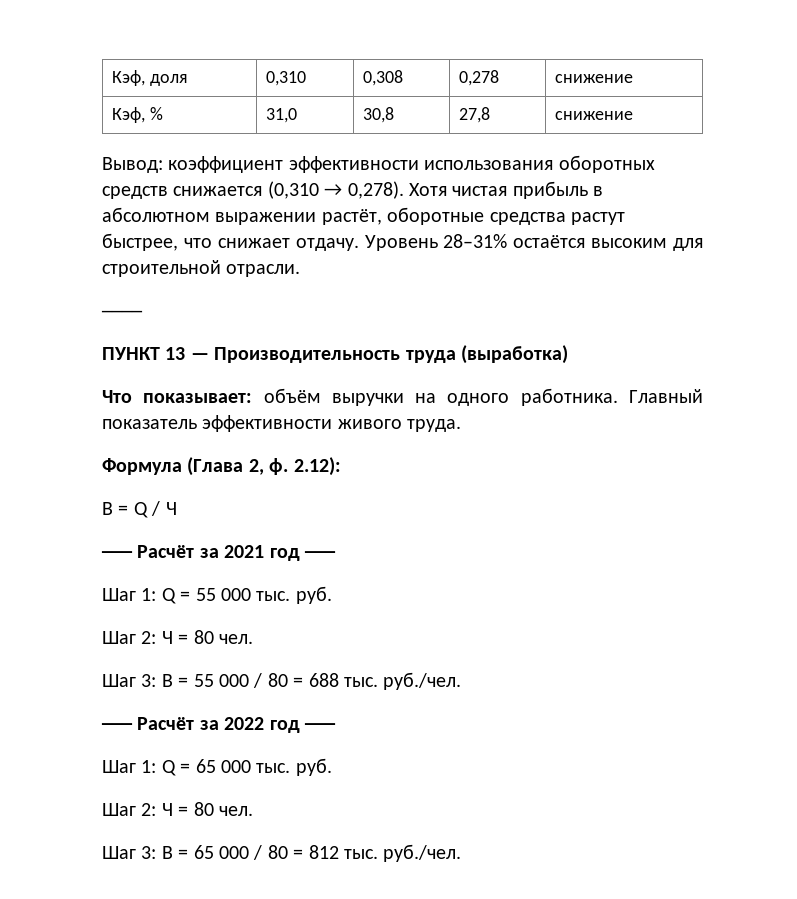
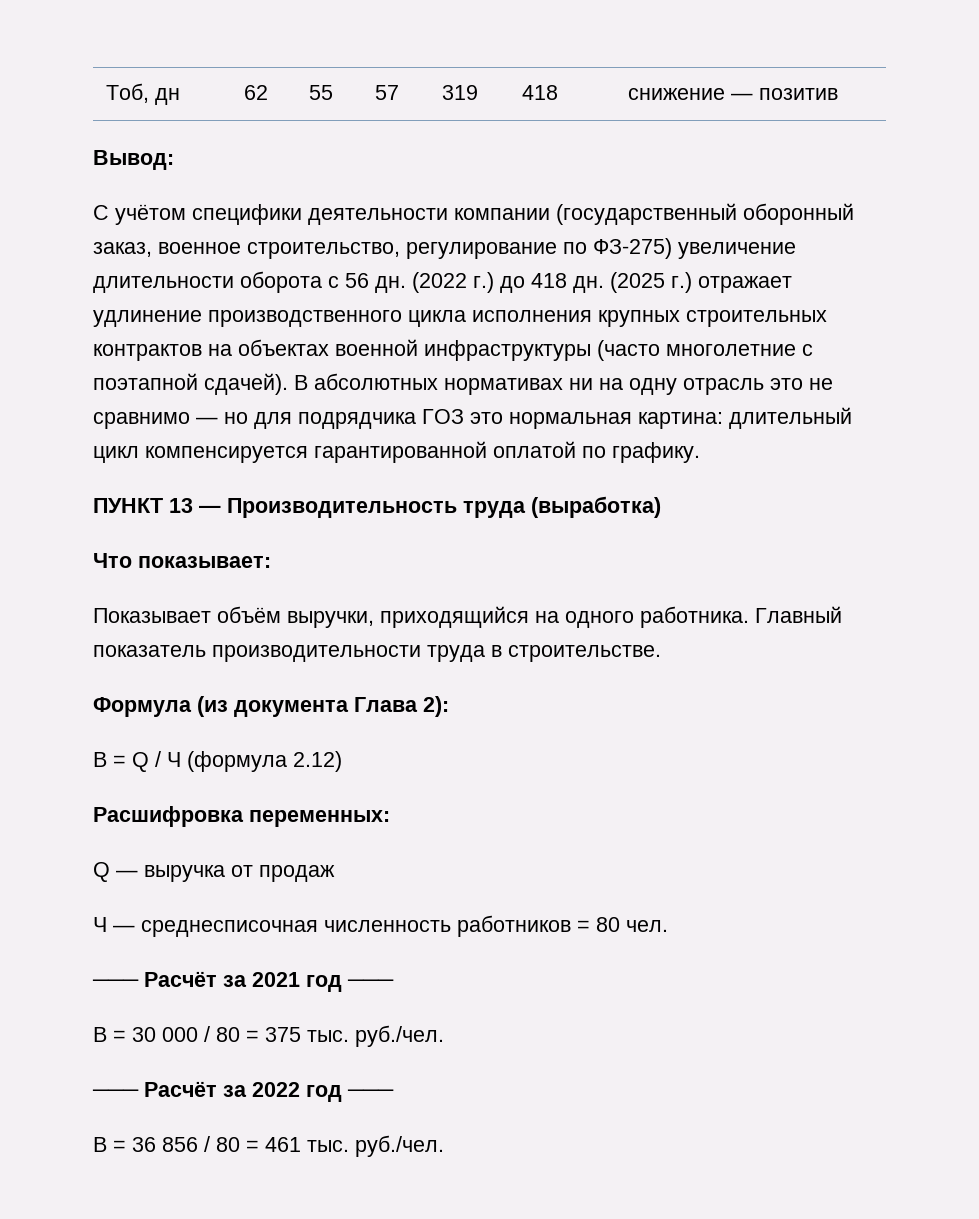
- Кэф, доля | 0,310 | 0,308 | 0,278 | снижение
- Кэф, % | 31,0 | 30,8 | 27,8 | снижение
- Вывод: коэффициент эффективности использования оборотных средств снижается (0,310 → 0,278). Хотя чистая прибыль в абсолютном выражении растёт, оборотные средства растут быстрее, что снижает отдачу. Уровень 28–31% остаётся высоким для строительной отрасли.
- ────
+ Тоб, дн | 62 | 55 | 57 | 319 | 418 | снижение — позитив
+ Вывод:
+ С учётом специфики деятельности компании (государственный оборонный заказ, военное строительство, регулирование по ФЗ-275) увеличение длительности оборота с 56 дн. (2022 г.) до 418 дн. (2025 г.) отражает удлинение производственного цикла исполнения крупных строительных контрактов на объектах военной инфраструктуры (часто многолетние с поэтапной сдачей). В абсолютных нормативах ни на одну отрасль это не сравнимо — но для подрядчика ГОЗ это нормальная картина: длительный цикл компенсируется гарантированной оплатой по графику.
- Что показывает: объём выручки на одного работника.
+ Что показывает:
+ Показывает объём выручки, приходящийся на одного работника.
- Главный показатель эффективности живого труда.
- Формула (Глава 2, ф. 2.12):
+ Главный показатель производительности труда в строительстве.
+ Формула (из документа Глава 2):
- В = Q / Ч
+ В = Q / Ч (формула 2.12)
+ Расшифровка переменных:
+ Q — выручка от продаж
+ Ч — среднесписочная численность работников = 80 чел.
- Шаг 1: Q = 55 000 тыс. руб.
- Шаг 2: Ч = 80 чел.
- Шаг 3: В = 55 000 / 80 = 688 тыс. руб./чел.
+ В = 30 000 / 80 = 375 тыс. руб./чел.
- Шаг 1: Q = 65 000 тыс. руб.
- Шаг 2: Ч = 80 чел.
- Шаг 3: В = 65 000 / 80 = 812 тыс. руб./чел.
+ В = 36 856 / 80 = 461 тыс. руб./чел.

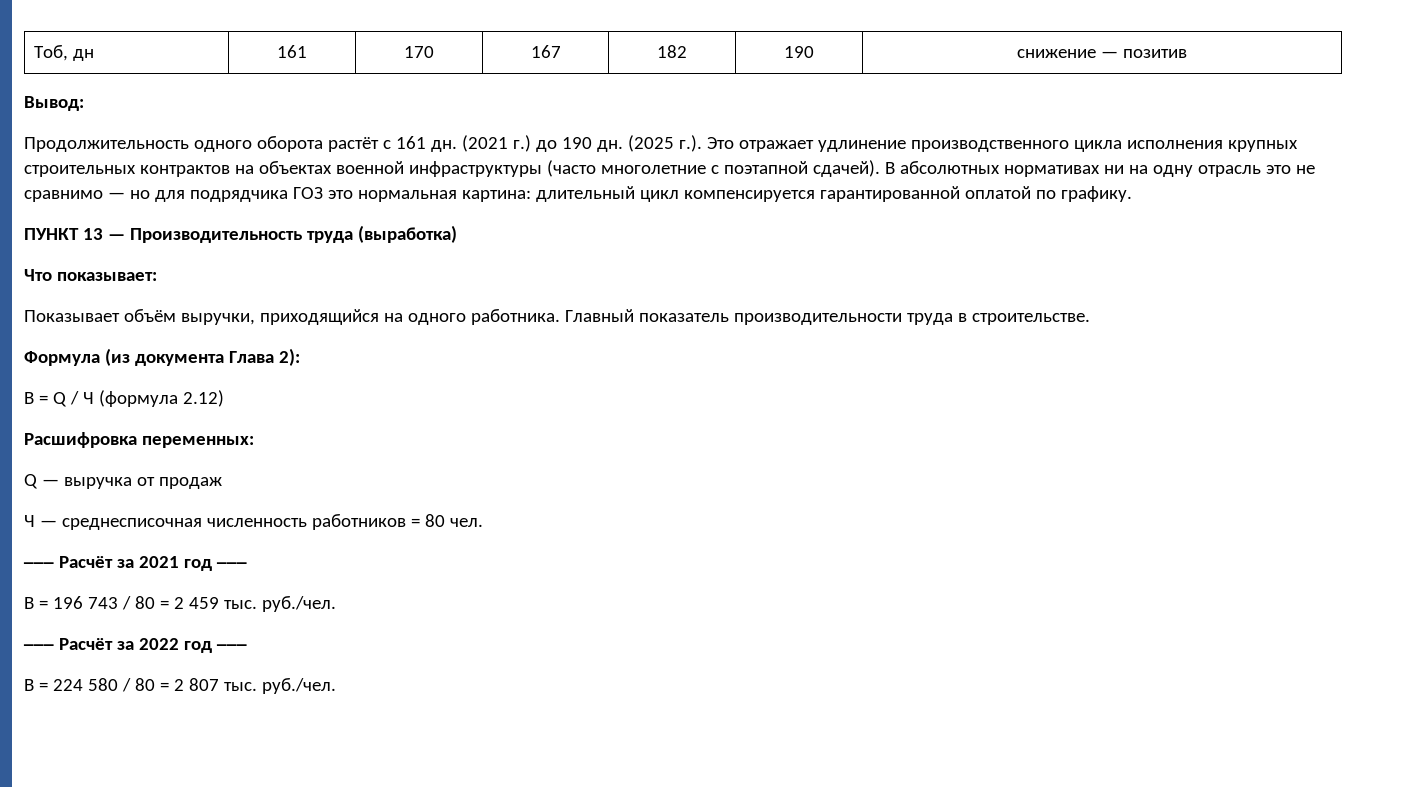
- Тоб, дн | 62 | 55 | 57 | 319 | 418 | снижение — позитив
+ Тоб, дн | 161 | 170 | 167 | 182 | 190 | снижение — позитив
- С учётом специфики деятельности компании (государственный оборонный заказ, военное строительство, регулирование по ФЗ-275) увеличение длительности оборота с 56 дн. (2022 г.) до 418 дн.
+ Продолжительность одного оборота растёт с 161 дн. (2021 г.) до 190 дн.
- (2025 г.) отражает удлинение производственного цикла исполнения крупных строительных контрактов на объектах военной инфраструктуры (часто многолетние с поэтапной сдачей).
+ (2025 г.). Это отражает удлинение производственного цикла исполнения крупных строительных контрактов на объектах военной инфраструктуры (часто многолетние с поэтапной сдачей).
- В = 30 000 / 80 = 375 тыс. руб./чел.
+ В = 196 743 / 80 = 2 459 тыс. руб./чел.
- В = 36 856 / 80 = 461 тыс. руб./чел.
+ В = 224 580 / 80 = 2 807 тыс. руб./чел.

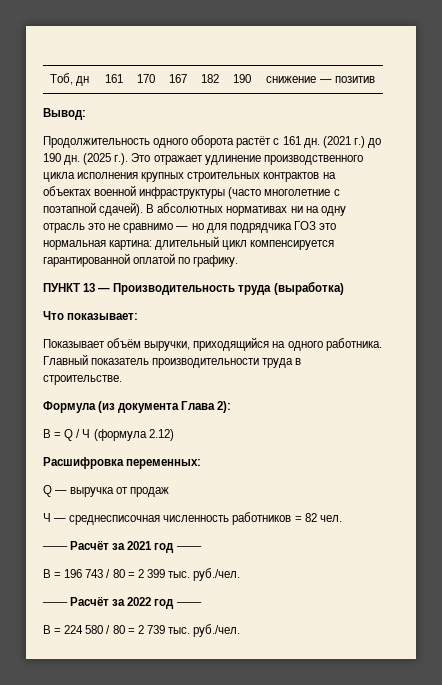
- Ч — среднесписочная численность работников = 80 чел.
+ Ч — среднесписочная численность работников = 82 чел.
- В = 196 743 / 80 = 2 459 тыс. руб./чел.
+ В = 196 743 / 80 = 2 399 тыс. руб./чел.
- В = 224 580 / 80 = 2 807 тыс. руб./чел.
+ В = 224 580 / 80 = 2 739 тыс. руб./чел.

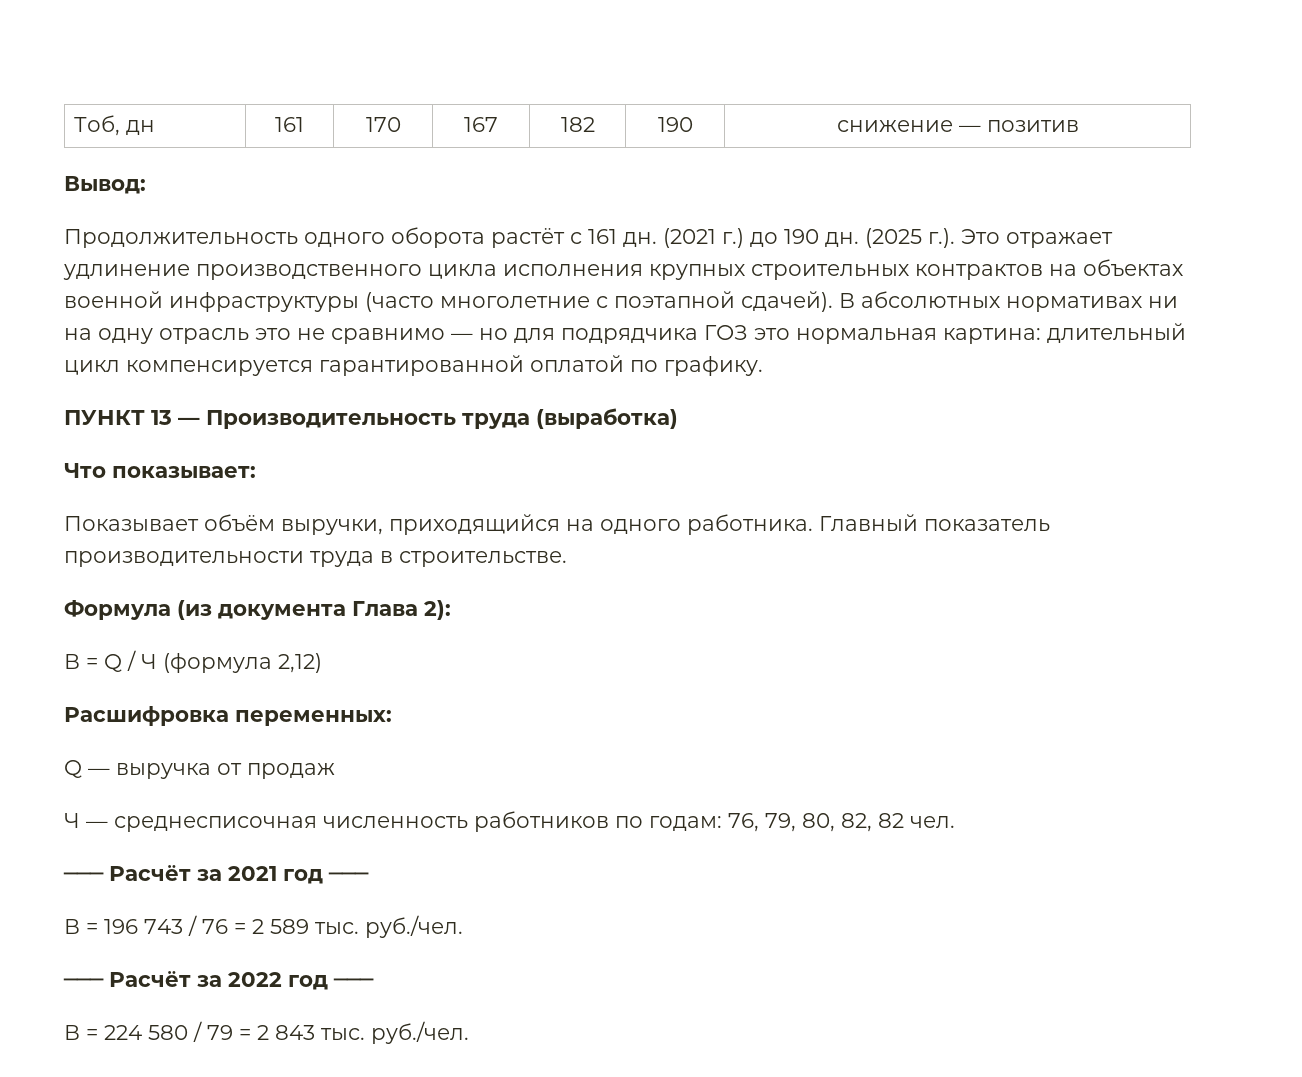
- В = Q / Ч (формула 2.12)
+ В = Q / Ч (формула 2,12)
- Ч — среднесписочная численность работников = 82 чел.
+ Ч — среднесписочная численность работников по годам: 76, 79, 80, 82, 82 чел.
- В = 196 743 / 80 = 2 399 тыс. руб./чел.
+ В = 196 743 / 76 = 2 589 тыс. руб./чел.
- В = 224 580 / 80 = 2 739 тыс. руб./чел.
+ В = 224 580 / 79 = 2 843 тыс. руб./чел.

